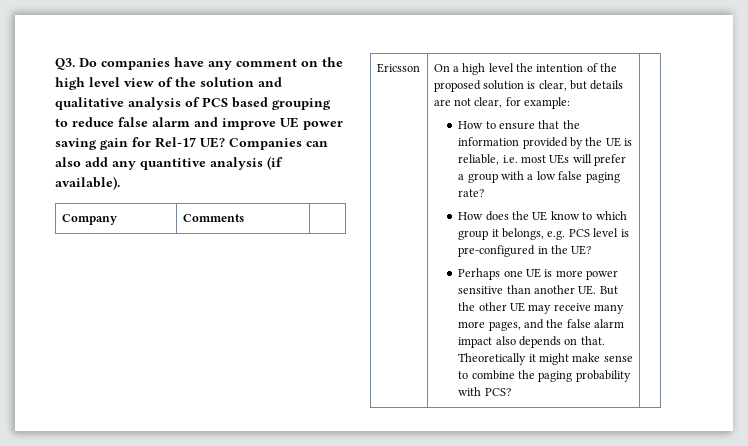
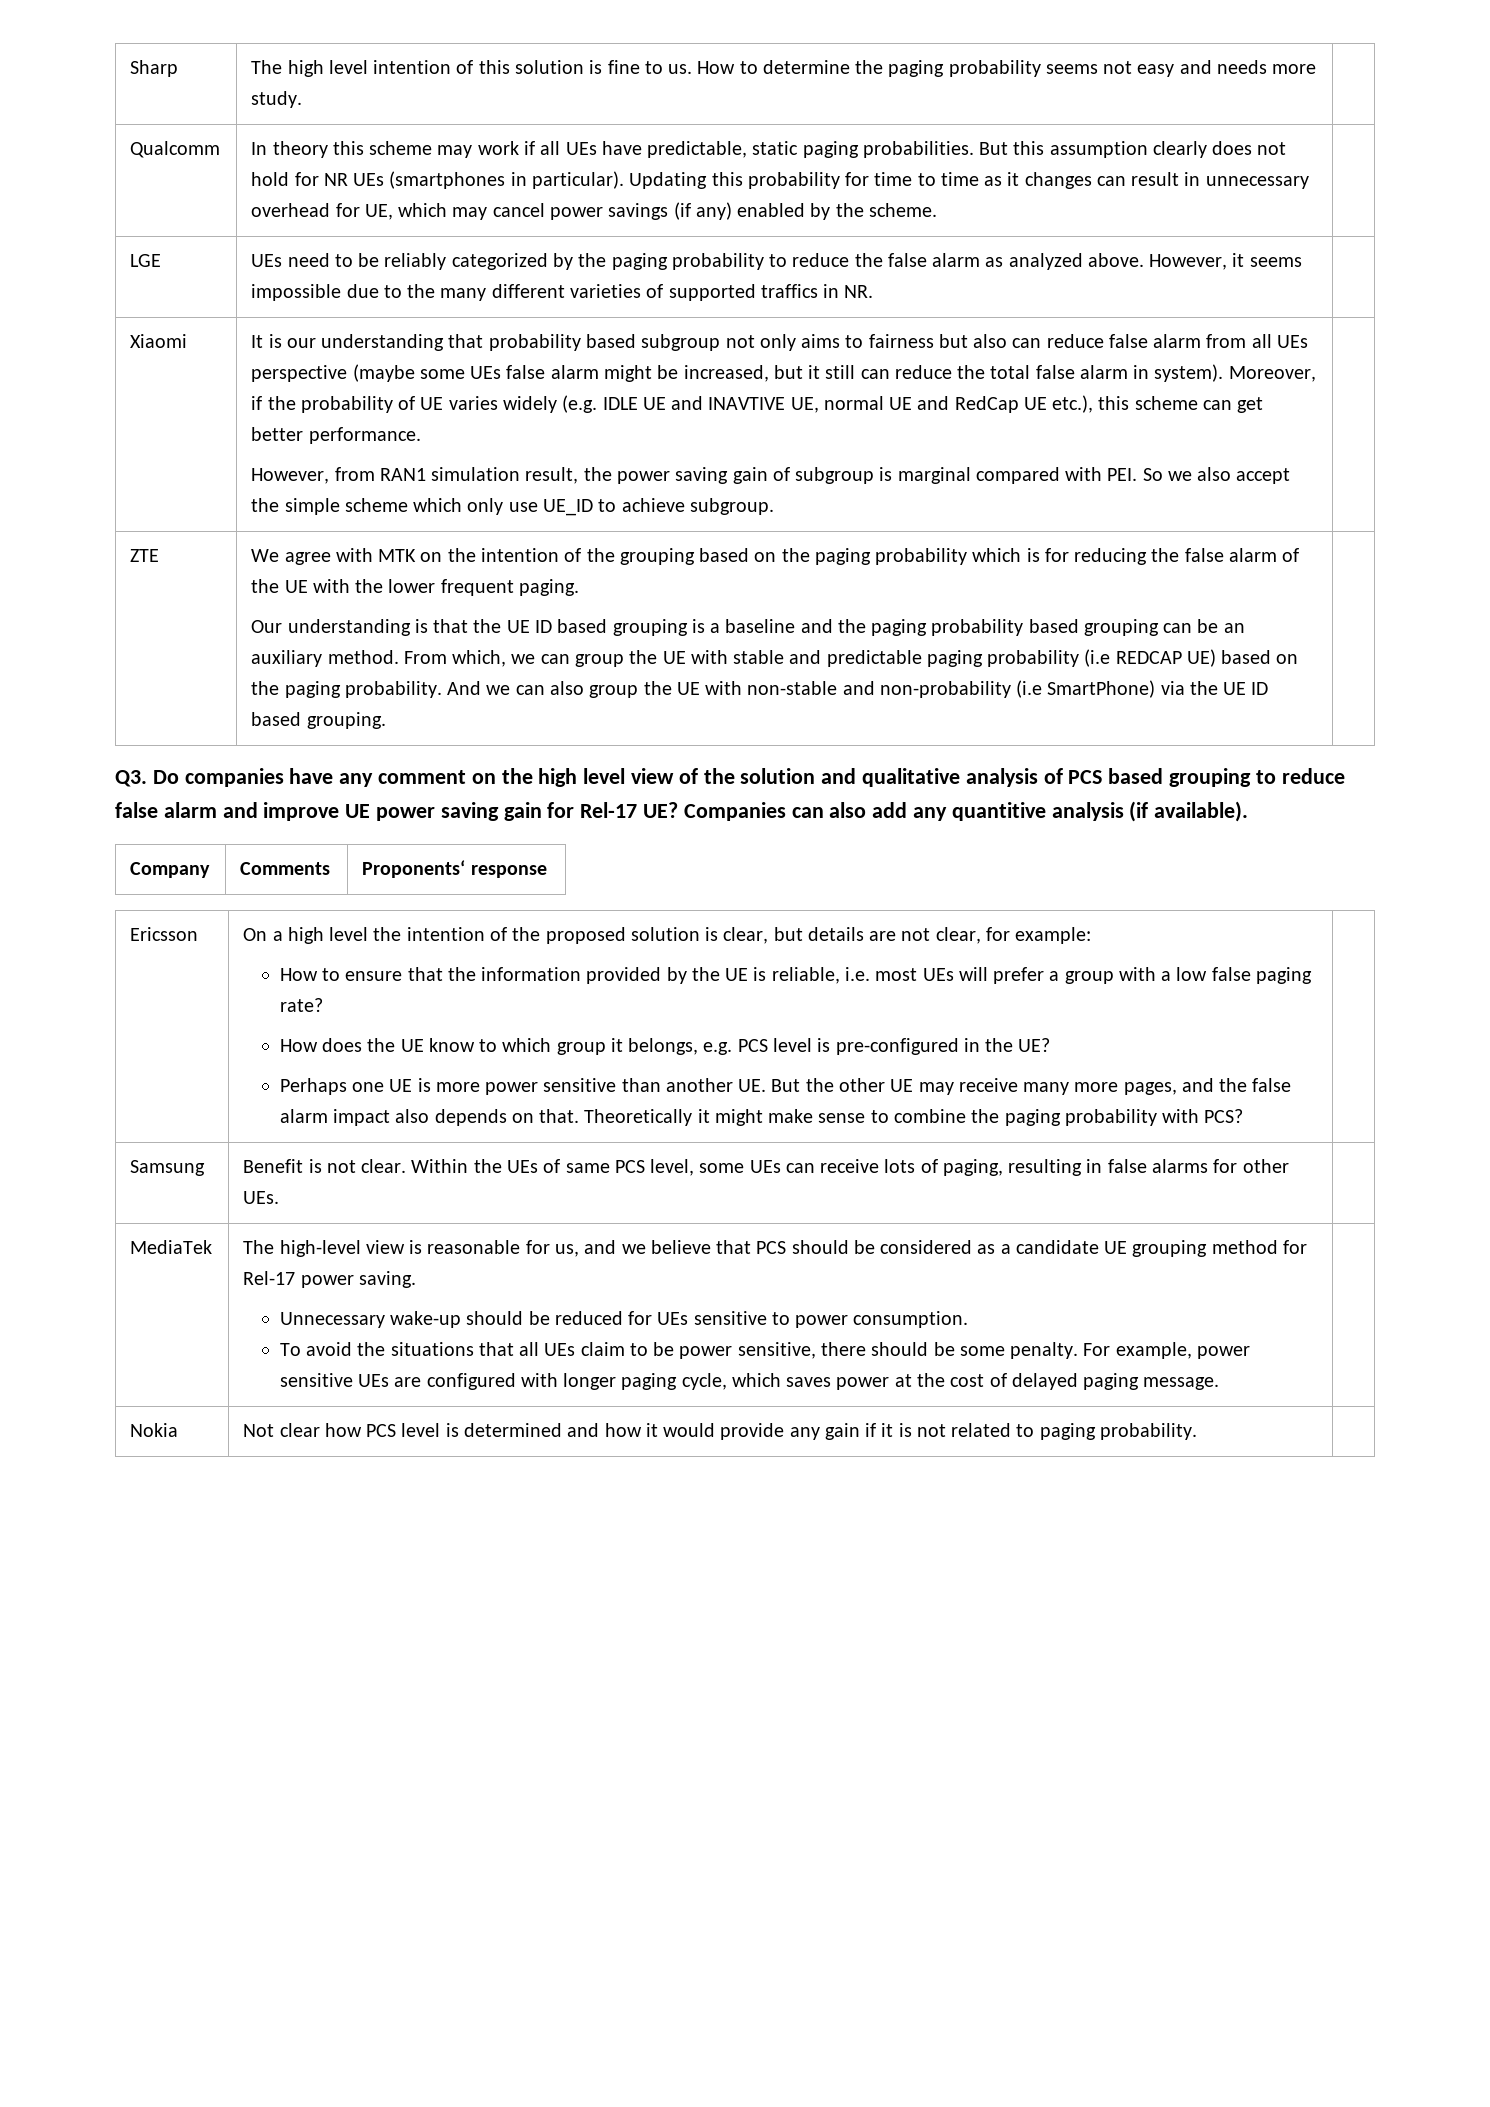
+ Sharp | The high level intention of this solution is fine to us. How to determine the paging probability seems not easy and needs more study. |
+ Qualcomm | In theory this scheme may work if all UEs have predictable, static paging probabilities. But this assumption clearly does not hold for NR UEs (smartphones in particular). Updating this probability for time to time as it changes can result in unnecessary overhead for UE, which may cancel power savings (if any) enabled by the scheme. |
+ LGE | UEs need to be reliably categorized by the paging probability to reduce the false alarm as analyzed above. However, it seems impossible due to the many different varieties of supported traffics in NR. |
+ Xiaomi | It is our understanding that probability based subgroup not only aims to fairness but also can reduce false alarm from all UEs perspective (maybe some UEs false alarm might be increased, but it still can reduce the total false alarm in system). Moreover, if the probability of UE varies widely (e.g. IDLE UE and INAVTIVE UE, normal UE and RedCap UE etc.), this scheme can get better performance.
+ However, from RAN1 simulation result, the power saving gain of subgroup is marginal compared with PEI. So we also accept the simple scheme which only use UE_ID to achieve subgroup. |
+ ZTE | We agree with MTK on the intention of the grouping based on the paging probability which is for reducing the false alarm of the UE with the lower frequent paging.
+ Our understanding is that the UE ID based grouping is a baseline and the paging probability based grouping can be an auxiliary method. From which, we can group the UE with stable and predictable paging probability (i.e REDCAP UE) based on the paging probability. And we can also group the UE with non-stable and non-probability (i.e SmartPhone) via the UE ID based grouping.
- Company | Comments |
+ Company | Comments | Proponents‘ response
+ Samsung | Benefit is not clear. Within the UEs of same PCS level, some UEs can receive lots of paging, resulting in false alarms for other UEs. |
+ MediaTek | The high-level view is reasonable for us, and we believe that PCS should be considered as a candidate UE grouping method for Rel-17 power saving.
+ Unnecessary wake-up should be reduced for UEs sensitive to power consumption.
+ To avoid the situations that all UEs claim to be power sensitive, there should be some penalty. For example, power sensitive UEs are configured with longer paging cycle, which saves power at the cost of delayed paging message. |
+ Nokia | Not clear how PCS level is determined and how it would provide any gain if it is not related to paging probability. |

